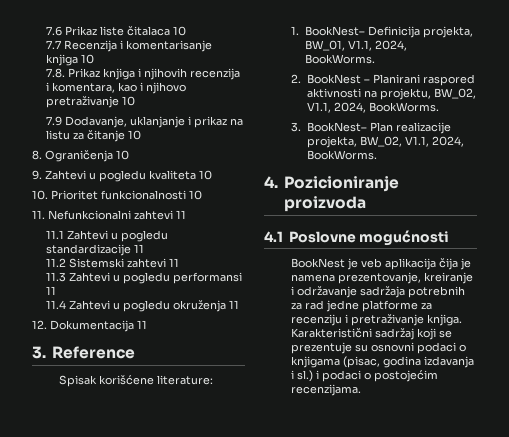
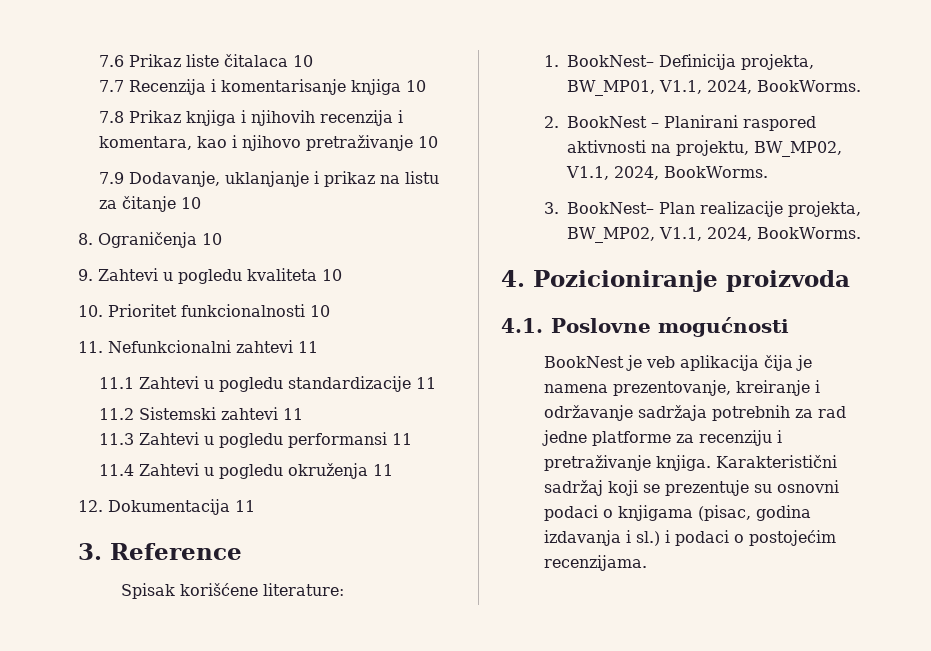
- 7.8. Prikaz knjiga i njihovih recenzija i komentara, kao i njihovo pretraživanje 10
+ 7.8 Prikaz knjiga i njihovih recenzija i komentara, kao i njihovo pretraživanje 10
- 1. BookNest– Definicija projekta, BW_01, V1.1, 2024, BookWorms.
+ 1. BookNest– Definicija projekta, BW_MP01, V1.1, 2024, BookWorms.
- 2. BookNest – Planirani raspored aktivnosti na projektu, BW_02, V1.1, 2024, BookWorms.
+ 2. BookNest – Planirani raspored aktivnosti na projektu, BW_MP02, V1.1, 2024, BookWorms.
- 3. BookNest– Plan realizacije projekta, BW_02, V1.1, 2024, BookWorms.
+ 3. BookNest– Plan realizacije projekta, BW_MP02, V1.1, 2024, BookWorms.
- 4.1 Poslovne mogućnosti
+ 4.1. Poslovne mogućnosti

